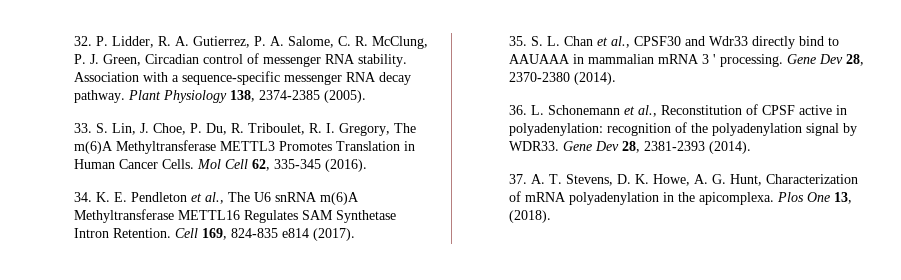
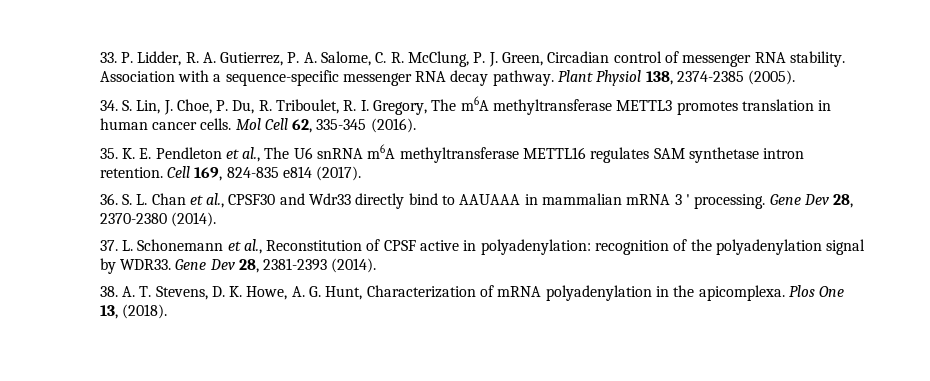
- 32. P. Lidder, R. A. Gutierrez, P. A. Salome, C. R. McClung, P. J. Green, Circadian control of messenger RNA stability.
+ 33. P. Lidder, R. A. Gutierrez, P. A. Salome, C. R. McClung, P. J. Green, Circadian control of messenger RNA stability.
- Plant Physiology 138, 2374-2385 (2005).
+ Plant Physiol 138, 2374-2385 (2005).
- 33. S. Lin, J. Choe, P. Du, R. Triboulet, R. I. Gregory, The m(6)A Methyltransferase METTL3 Promotes Translation in Human Cancer Cells.
+ 34. S. Lin, J. Choe, P. Du, R. Triboulet, R. I. Gregory, The m6A methyltransferase METTL3 promotes translation in human cancer cells.
- 34. K. E. Pendleton et al., The U6 snRNA m(6)A Methyltransferase METTL16 Regulates SAM Synthetase Intron Retention.
+ 35. K. E. Pendleton et al., The U6 snRNA m6A methyltransferase METTL16 regulates SAM synthetase intron retention.
- 35. S. L. Chan et al., CPSF30 and Wdr33 directly bind to AAUAAA in mammalian mRNA 3 ' processing.
+ 36. S. L. Chan et al., CPSF30 and Wdr33 directly bind to AAUAAA in mammalian mRNA 3 ' processing.
- 36. L. Schonemann et al., Reconstitution of CPSF active in polyadenylation: recognition of the polyadenylation signal by WDR33.
+ 37. L. Schonemann et al., Reconstitution of CPSF active in polyadenylation: recognition of the polyadenylation signal by WDR33.
- 37. A. T. Stevens, D. K. Howe, A. G. Hunt, Characterization of mRNA polyadenylation in the apicomplexa.
+ 38. A. T. Stevens, D. K. Howe, A. G. Hunt, Characterization of mRNA polyadenylation in the apicomplexa.

